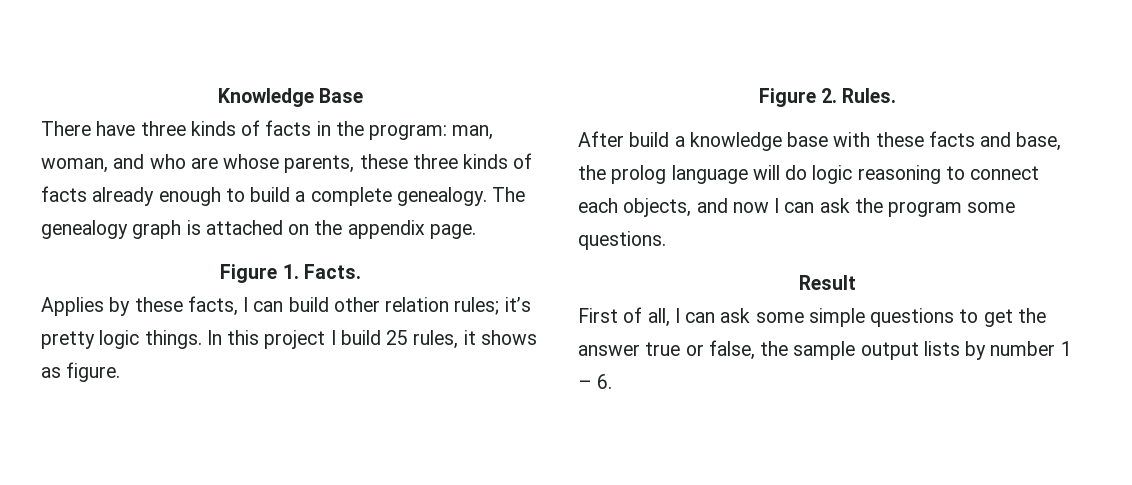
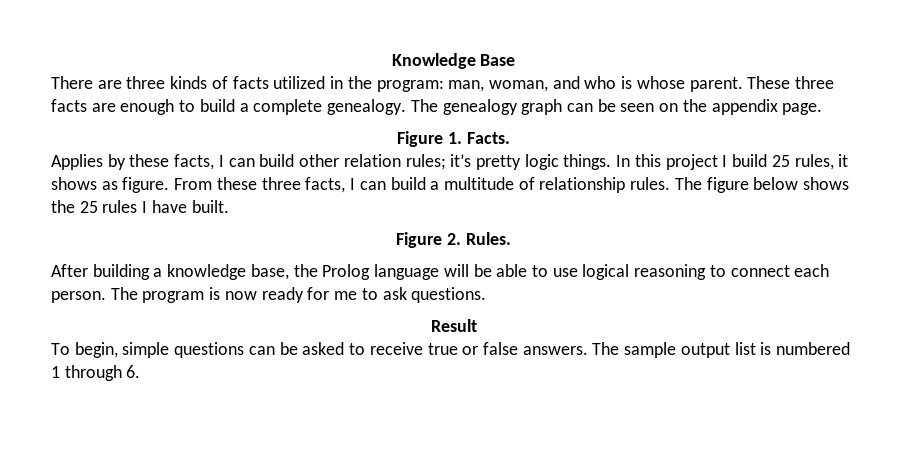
- There have three kinds of facts in the program: man, woman, and who are whose parents, these three kinds of facts already enough to build a complete genealogy.
+ There are three kinds of facts utilized in the program: man, woman, and who is whose parent. These three facts are enough to build a complete genealogy.
- The genealogy graph is attached on the appendix page.
+ The genealogy graph can be seen on the appendix page.
+ From these three facts, I can build a multitude of relationship rules. The figure below shows the 25 rules I have built.
- After build a knowledge base with these facts and base, the prolog language will do logic reasoning to connect each objects, and now I can ask the program some questions.
+ After building a knowledge base, the Prolog language will be able to use logical reasoning to connect each person. The program is now ready for me to ask questions.
  Result
- First of all, I can ask some simple questions to get the answer true or false, the sample output lists by number 1 – 6.
+ To begin, simple questions can be asked to receive true or false answers. The sample output list is numbered 1 through 6.

